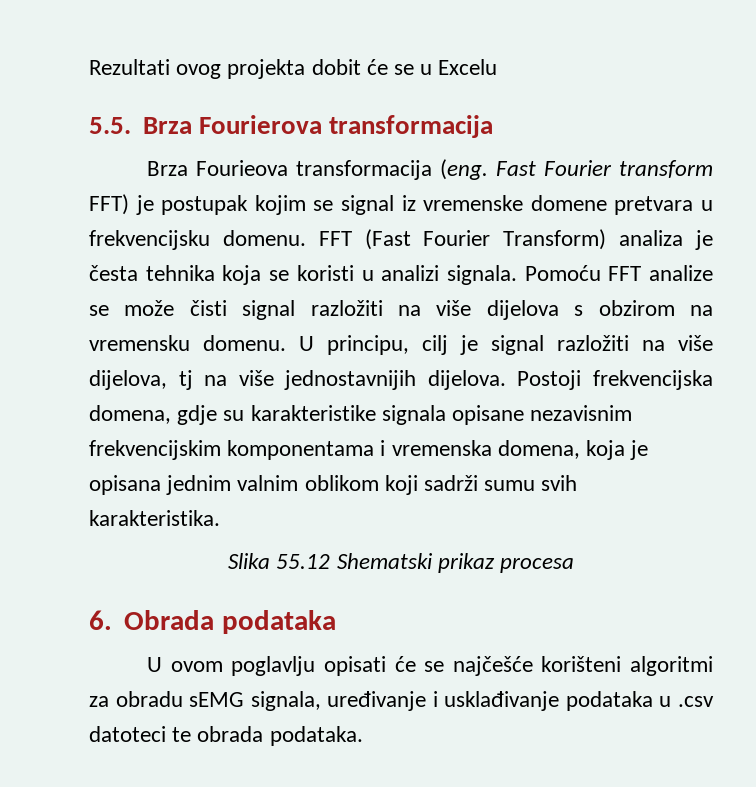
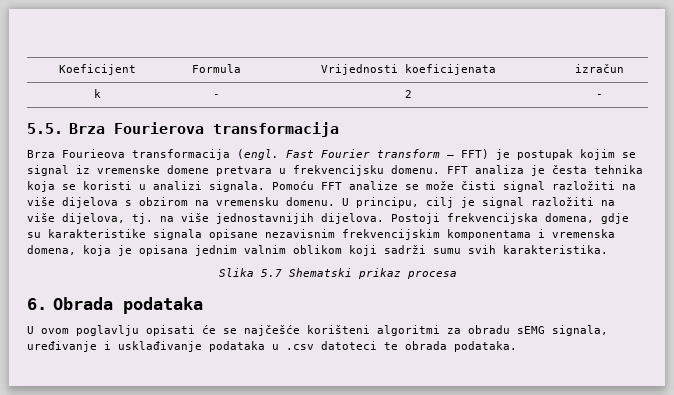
- Rezultati ovog projekta dobit će se u Excelu
+ Koeficijent | Formula | Vrijednosti koeficijenata | izračun
+ k | - | 2 | -
- Brza Fourieova transformacija (eng.
+ Brza Fourieova transformacija (engl.
- Fast Fourier transform FFT) je postupak kojim se signal iz vremenske domene pretvara u frekvencijsku domenu.
+ Fast Fourier transform – FFT) je postupak kojim se signal iz vremenske domene pretvara u frekvencijsku domenu.
- FFT (Fast Fourier Transform) analiza je česta tehnika koja se koristi u analizi signala.
+ FFT analiza je česta tehnika koja se koristi u analizi signala.
- U principu, cilj je signal razložiti na više dijelova, tj na više jednostavnijih dijelova.
+ U principu, cilj je signal razložiti na više dijelova, tj. na više jednostavnijih dijelova.
- Slika 55.12 Shematski prikaz procesa
+ Slika 5.7 Shematski prikaz procesa

